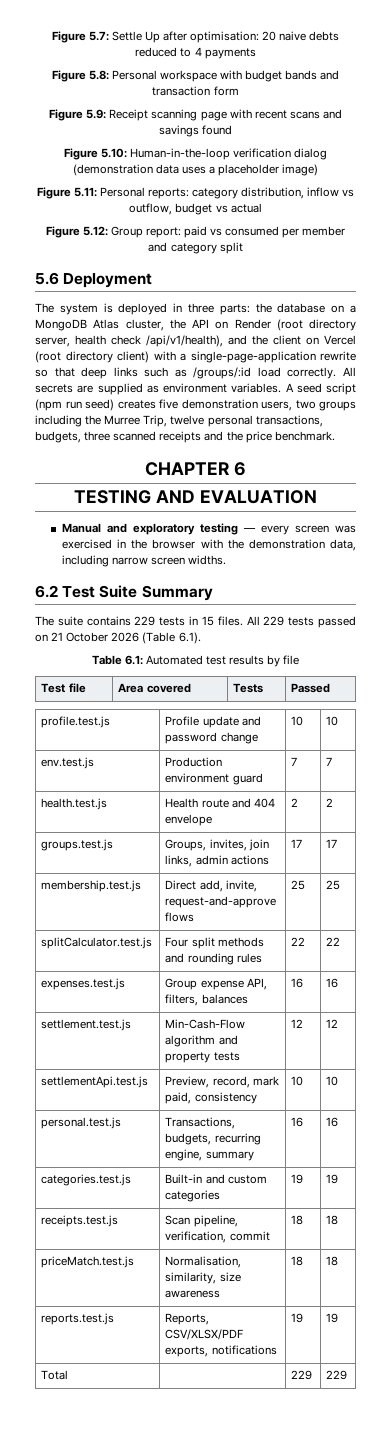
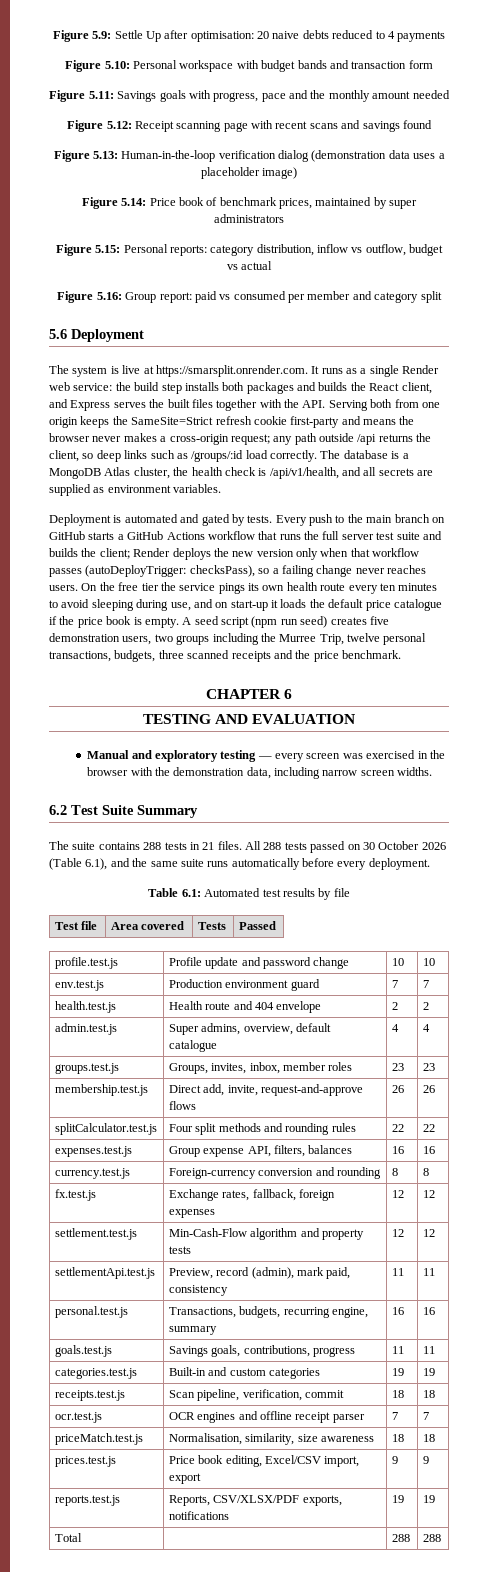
- Figure 5.7: Settle Up after optimisation: 20 naive debts reduced to 4 payments
+ Figure 5.9: Settle Up after optimisation: 20 naive debts reduced to 4 payments
- Figure 5.8: Personal workspace with budget bands and transaction form
+ Figure 5.10: Personal workspace with budget bands and transaction form
- Figure 5.9: Receipt scanning page with recent scans and savings found
+ Figure 5.11: Savings goals with progress, pace and the monthly amount needed
+ Figure 5.12: Receipt scanning page with recent scans and savings found
- Figure 5.10: Human-in-the-loop verification dialog (demonstration data uses a placeholder image)
+ Figure 5.13: Human-in-the-loop verification dialog (demonstration data uses a placeholder image)
- Figure 5.11: Personal reports: category distribution, inflow vs outflow, budget vs actual
+ Figure 5.14: Price book of benchmark prices, maintained by super administrators
+ Figure 5.15: Personal reports: category distribution, inflow vs outflow, budget vs actual
- Figure 5.12: Group report: paid vs consumed per member and category split
+ Figure 5.16: Group report: paid vs consumed per member and category split
- The system is deployed in three parts: the database on a MongoDB Atlas cluster, the API on Render (root directory server, health check /api/v1/health), and the client on Vercel (root directory client) with a single-page-application rewrite so that deep links such as /groups/:id load correctly.
+ The system is live at https://smarsplit.onrender.com. It runs as a single Render web service: the build step installs both packages and builds the React client, and Express serves the built files together with the API. Serving both from one origin keeps the SameSite=Strict refresh cookie first-party and means the browser never makes a cross-origin request; any path outside /api returns the client, so deep links such as /groups/:id load correctly.
- All secrets are supplied as environment variables.
+ The database is a MongoDB Atlas cluster, the health check is /api/v1/health, and all secrets are supplied as environment variables.
+ Deployment is automated and gated by tests. Every push to the main branch on GitHub starts a GitHub Actions workflow that runs the full server test suite and builds the client; Render deploys the new version only when that workflow passes (autoDeployTrigger: checksPass), so a failing change never reaches users. On the free tier the service pings its own health route every ten minutes to avoid sleeping during use, and on start-up it loads the default price catalogue if the price book is empty.
- The suite contains 229 tests in 15 files.
+ The suite contains 288 tests in 21 files.
- All 229 tests passed on 21 October 2026 (Table 6.1).
+ All 288 tests passed on 30 October 2026 (Table 6.1), and the same suite runs automatically before every deployment.
- groups.test.js | Groups, invites, join links, admin actions | 17 | 17
+ admin.test.js | Super admins, overview, default catalogue | 4 | 4
+ groups.test.js | Groups, invites, inbox, member roles | 23 | 23
- membership.test.js | Direct add, invite, request-and-approve flows | 25 | 25
+ membership.test.js | Direct add, invite, request-and-approve flows | 26 | 26
+ currency.test.js | Foreign-currency conversion and rounding | 8 | 8
+ fx.test.js | Exchange rates, fallback, foreign expenses | 12 | 12
- settlementApi.test.js | Preview, record, mark paid, consistency | 10 | 10
+ settlementApi.test.js | Preview, record (admin), mark paid, consistency | 11 | 11
+ goals.test.js | Savings goals, contributions, progress | 11 | 11
+ ocr.test.js | OCR engines and offline receipt parser | 7 | 7
+ prices.test.js | Price book editing, Excel/CSV import, export | 9 | 9
- Total | | 229 | 229
+ Total | | 288 | 288

